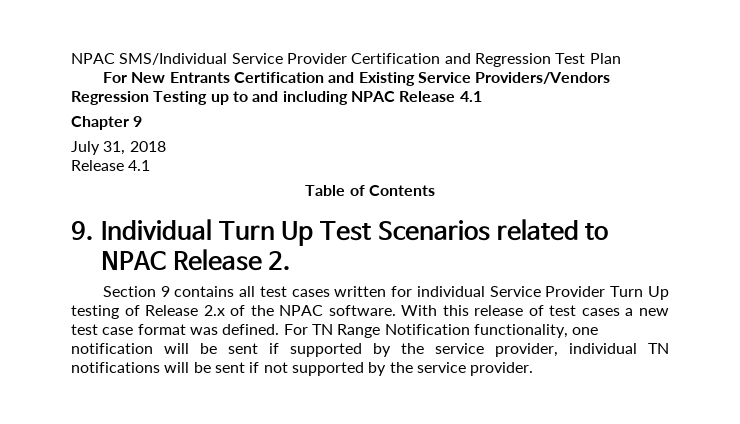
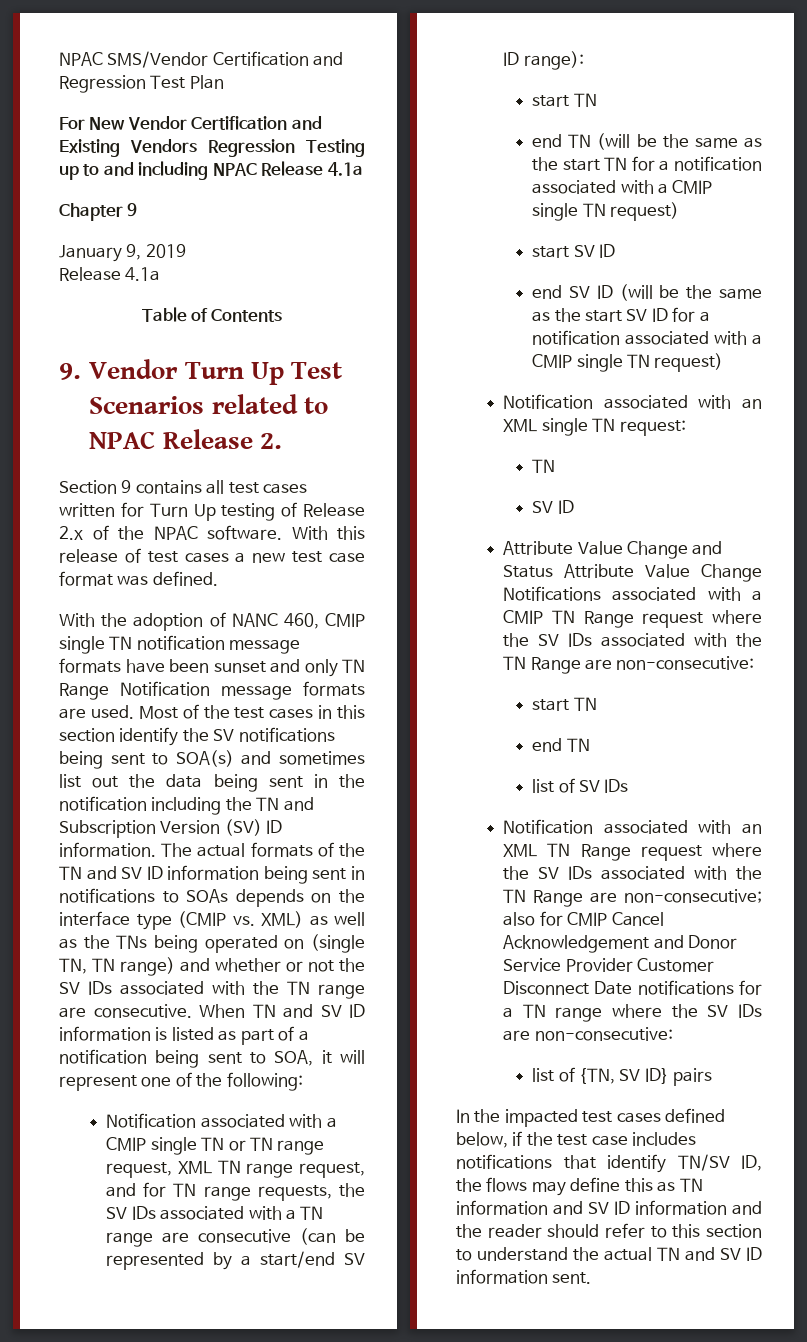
- NPAC SMS/Individual Service Provider Certification and Regression Test Plan
+ NPAC SMS/Vendor Certification and Regression Test Plan
- For New Entrants Certification and Existing Service Providers/Vendors Regression Testing up to and including NPAC Release 4.1
+ For New Vendor Certification and Existing Vendors Regression Testing up to and including NPAC Release 4.1a
- July 31, 2018
- Release 4.1
+ January 9, 2019
+ Release 4.1a
- 9. Individual Turn Up Test Scenarios related to NPAC Release 2.
+ 9. Vendor Turn Up Test Scenarios related to NPAC Release 2.
- Section 9 contains all test cases written for individual Service Provider Turn Up testing of Release 2.x of the NPAC software.
+ Section 9 contains all test cases written for Turn Up testing of Release 2.x of the NPAC software.
- With this release of test cases a new test case format was defined. For TN Range Notification functionality, one notification will be sent if supported by the service provider, individual TN notifications will be sent if not supported by the service provider.
+ With this release of test cases a new test case format was defined.
+ With the adoption of NANC 460, CMIP single TN notification message formats have been sunset and only TN Range Notification message formats are used. Most of the test cases in this section identify the SV notifications being sent to SOA(s) and sometimes list out the data being sent in the notification including the TN and Subscription Version (SV) ID information. The actual formats of the TN and SV ID information being sent in notifications to SOAs depends on the interface type (CMIP vs. XML) as well as the TNs being operated on (single TN, TN range) and whether or not the SV IDs associated with the TN range are consecutive. When TN and SV ID information is listed as part of a notification being sent to SOA, it will represent one of the following:
+ Notification associated with a CMIP single TN or TN range request, XML TN range request, and for TN range requests, the SV IDs associated with a TN range are consecutive (can be represented by a start/end SV ID range):
+ start TN
+ end TN (will be the same as the start TN for a notification associated with a CMIP single TN request)
+ start SV ID
+ end SV ID (will be the same as the start SV ID for a notification associated with a CMIP single TN request)
+ Notification associated with an XML single TN request:
+ TN
+ SV ID
+ Attribute Value Change and Status Attribute Value Change Notifications associated with a CMIP TN Range request where the SV IDs associated with the TN Range are non-consecutive:
+ start TN
+ end TN
+ list of SV IDs
+ Notification associated with an XML TN Range request where the SV IDs associated with the TN Range are non-consecutive; also for CMIP Cancel Acknowledgement and Donor Service Provider Customer Disconnect Date notifications for a TN range where the SV IDs are non-consecutive:
+ list of {TN, SV ID} pairs
+ In the impacted test cases defined below, if the test case includes notifications that identify TN/SV ID, the flows may define this as TN information and SV ID information and the reader should refer to this section to understand the actual TN and SV ID information sent.

